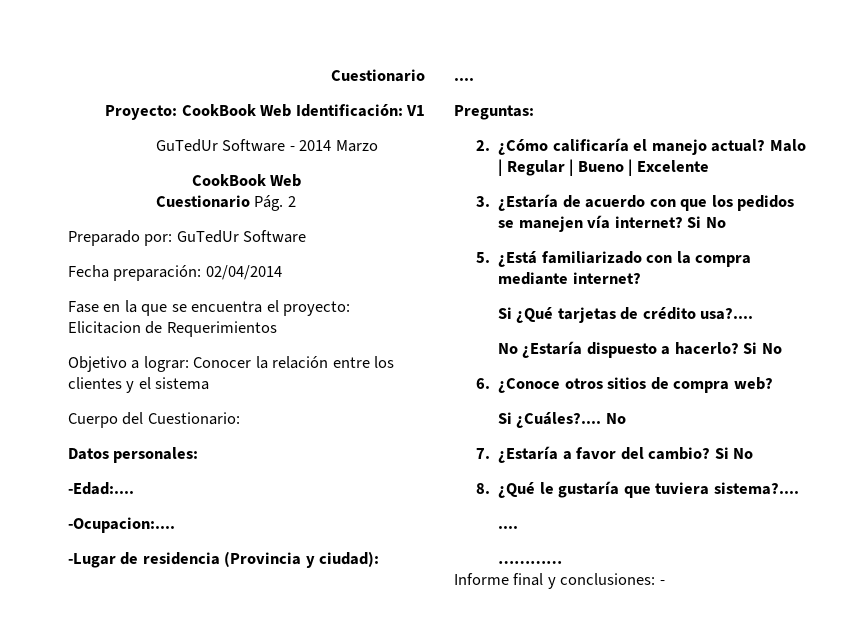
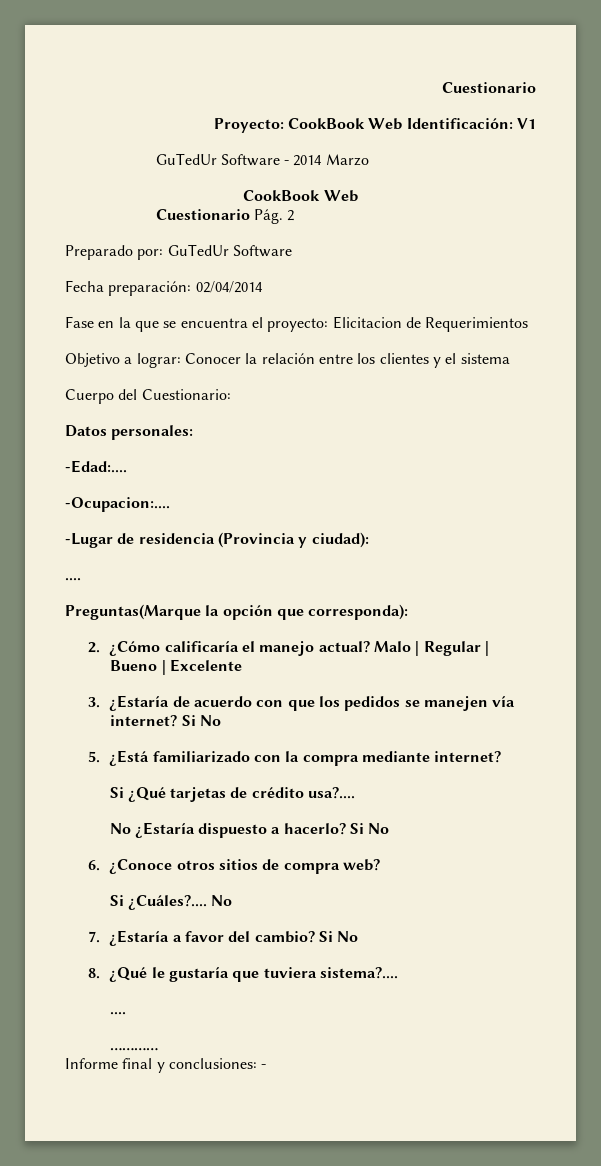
- Preguntas:
+ Preguntas(Marque la opción que corresponda):

